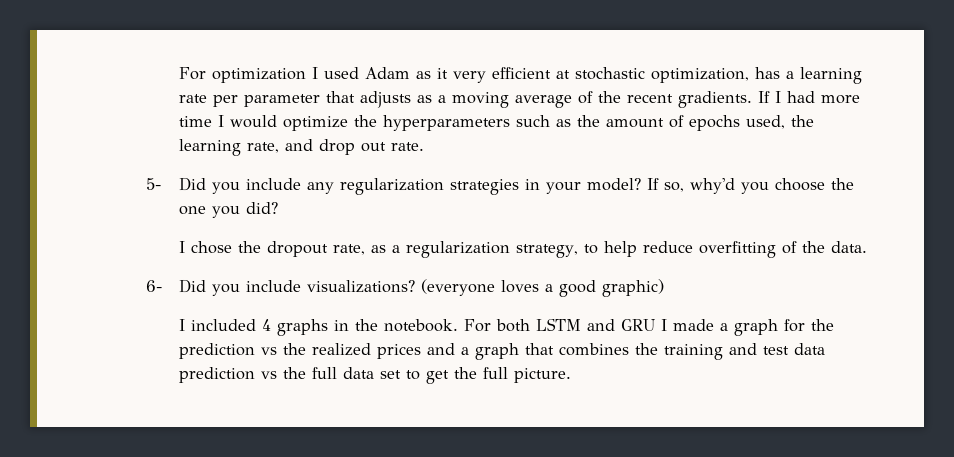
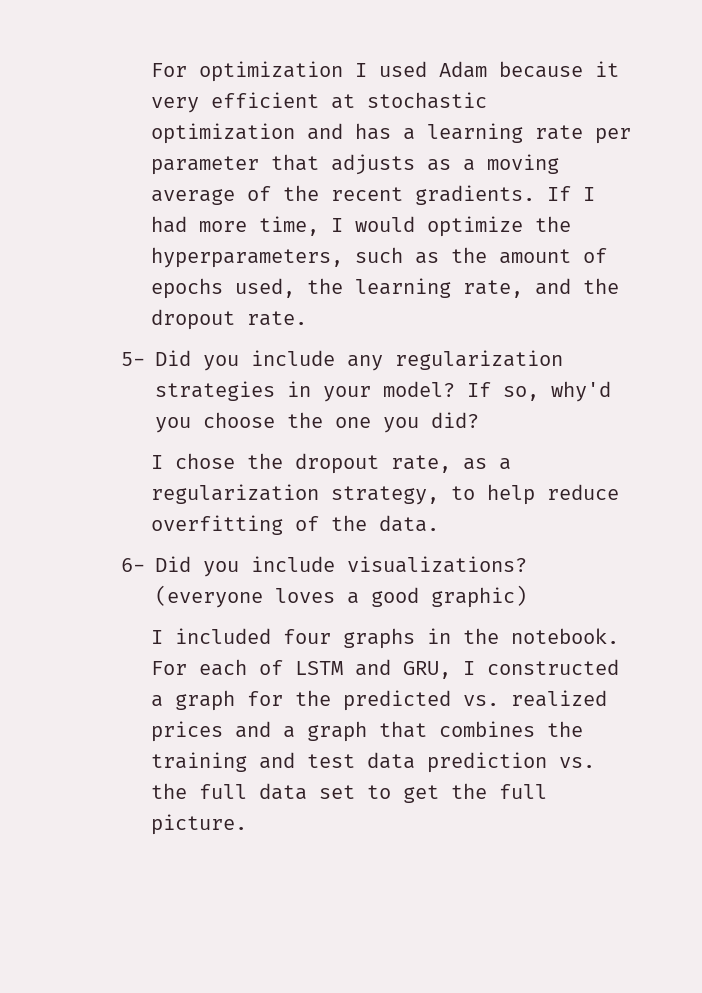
- For optimization I used Adam as it very efficient at stochastic optimization, has a learning rate per parameter that adjusts as a moving average of the recent gradients.
+ For optimization I used Adam because it very efficient at stochastic optimization and has a learning rate per parameter that adjusts as a moving average of the recent gradients.
- If I had more time I would optimize the hyperparameters such as the amount of epochs used, the learning rate, and drop out rate.
+ If I had more time, I would optimize the hyperparameters, such as the amount of epochs used, the learning rate, and the dropout rate.
- I included 4 graphs in the notebook.
+ I included four graphs in the notebook.
- For both LSTM and GRU I made a graph for the prediction vs the realized prices and a graph that combines the training and test data prediction vs the full data set to get the full picture.
+ For each of LSTM and GRU, I constructed a graph for the predicted vs. realized prices and a graph that combines the training and test data prediction vs. the full data set to get the full picture.

